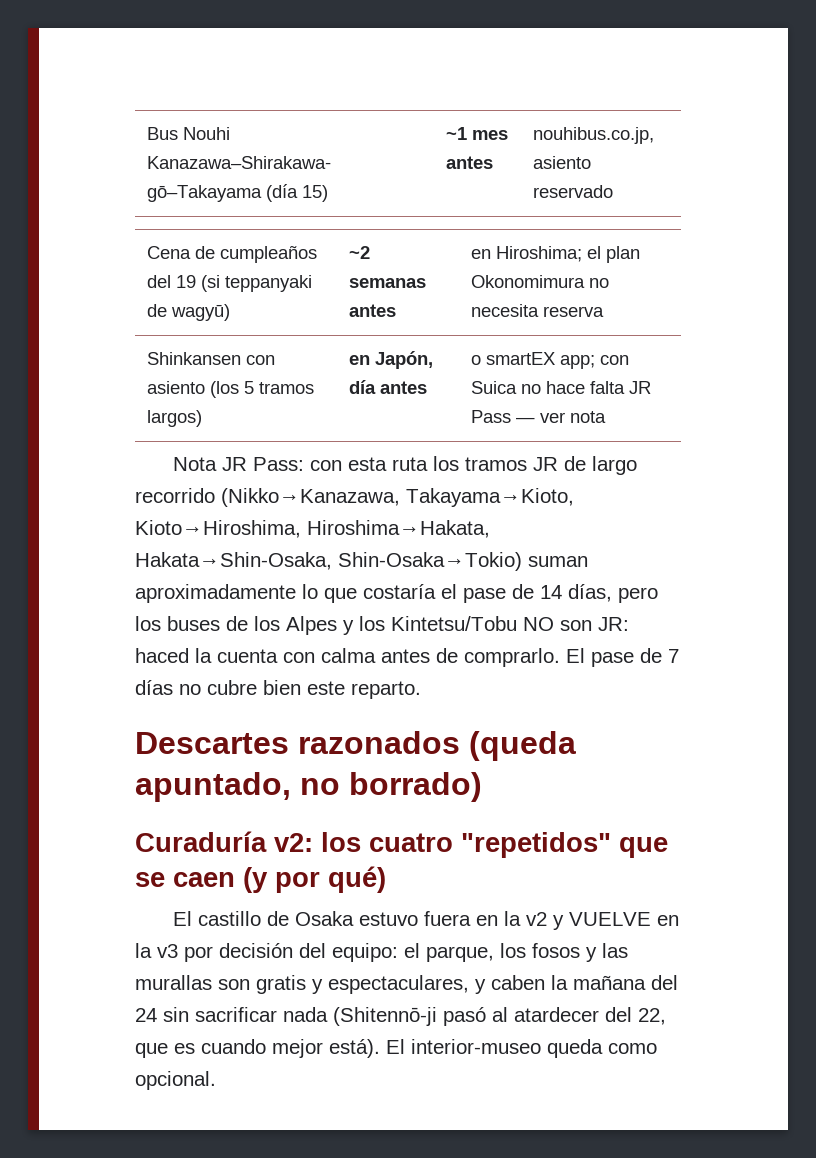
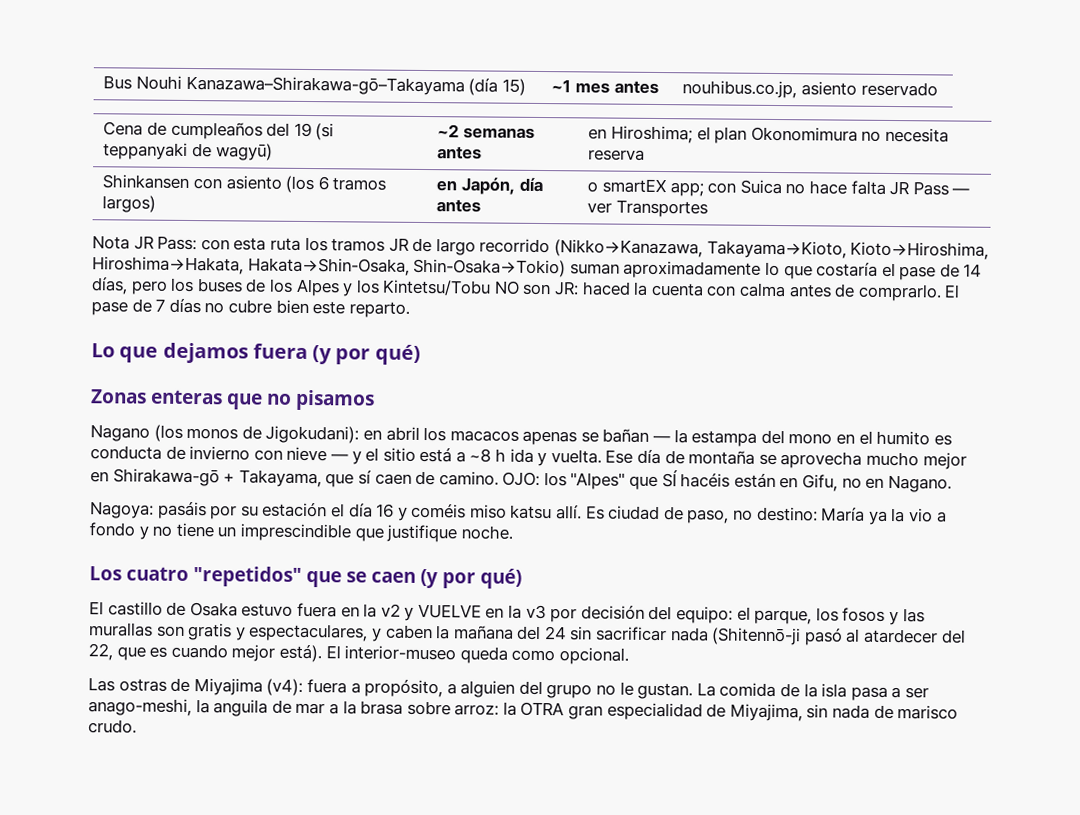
- Shinkansen con asiento (los 5 tramos largos) | en Japón, día antes | o smartEX app; con Suica no hace falta JR Pass — ver nota
+ Shinkansen con asiento (los 6 tramos largos) | en Japón, día antes | o smartEX app; con Suica no hace falta JR Pass — ver Transportes
- Descartes razonados (queda apuntado, no borrado)
- Curaduría v2: los cuatro "repetidos" que se caen (y por qué)
+ Lo que dejamos fuera (y por qué)
+ Zonas enteras que no pisamos
+ Nagano (los monos de Jigokudani): en abril los macacos apenas se bañan — la estampa del mono en el humito es conducta de invierno con nieve — y el sitio está a ~8 h ida y vuelta. Ese día de montaña se aprovecha mucho mejor en Shirakawa-gō + Takayama, que sí caen de camino. OJO: los "Alpes" que SÍ hacéis están en Gifu, no en Nagano.
+ Nagoya: pasáis por su estación el día 16 y coméis miso katsu allí. Es ciudad de paso, no destino: María ya la vio a fondo y no tiene un imprescindible que justifique noche.
+ Los cuatro "repetidos" que se caen (y por qué)
+ Las ostras de Miyajima (v4): fuera a propósito, a alguien del grupo no le gustan. La comida de la isla pasa a ser anago-meshi, la anguila de mar a la brasa sobre arroz: la OTRA gran especialidad de Miyajima, sin nada de marisco crudo.

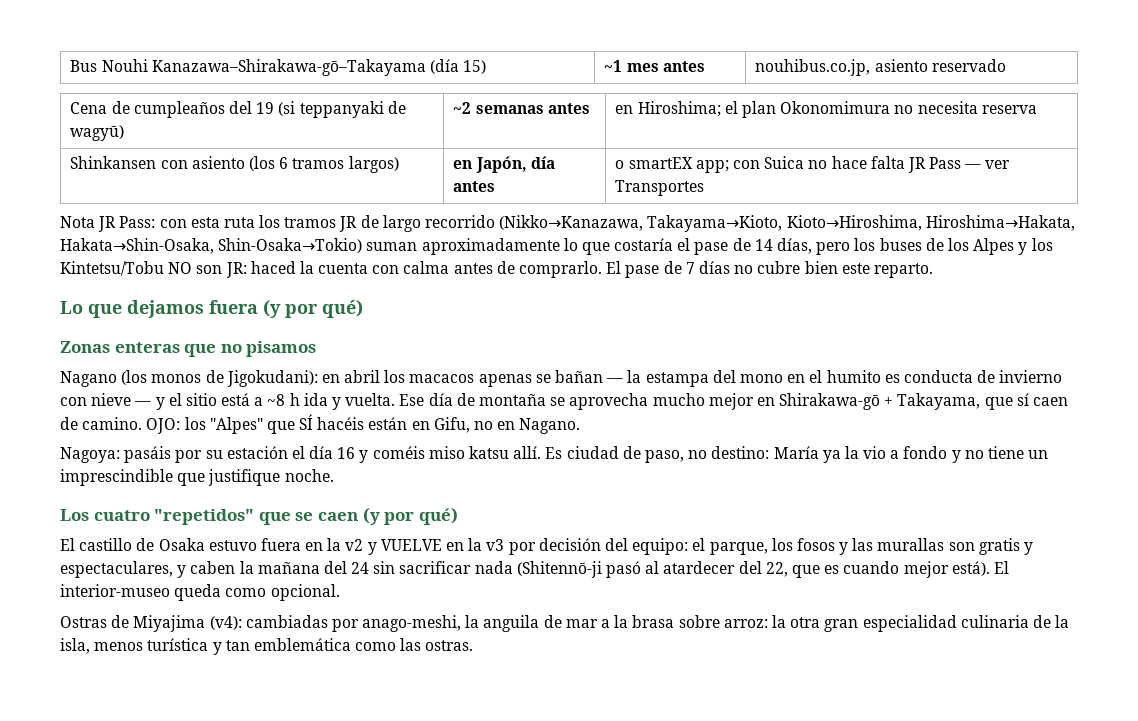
- Las ostras de Miyajima (v4): fuera a propósito, a alguien del grupo no le gustan. La comida de la isla pasa a ser anago-meshi, la anguila de mar a la brasa sobre arroz: la OTRA gran especialidad de Miyajima, sin nada de marisco crudo.
+ Ostras de Miyajima (v4): cambiadas por anago-meshi, la anguila de mar a la brasa sobre arroz: la otra gran especialidad culinaria de la isla, menos turística y tan emblemática como las ostras.

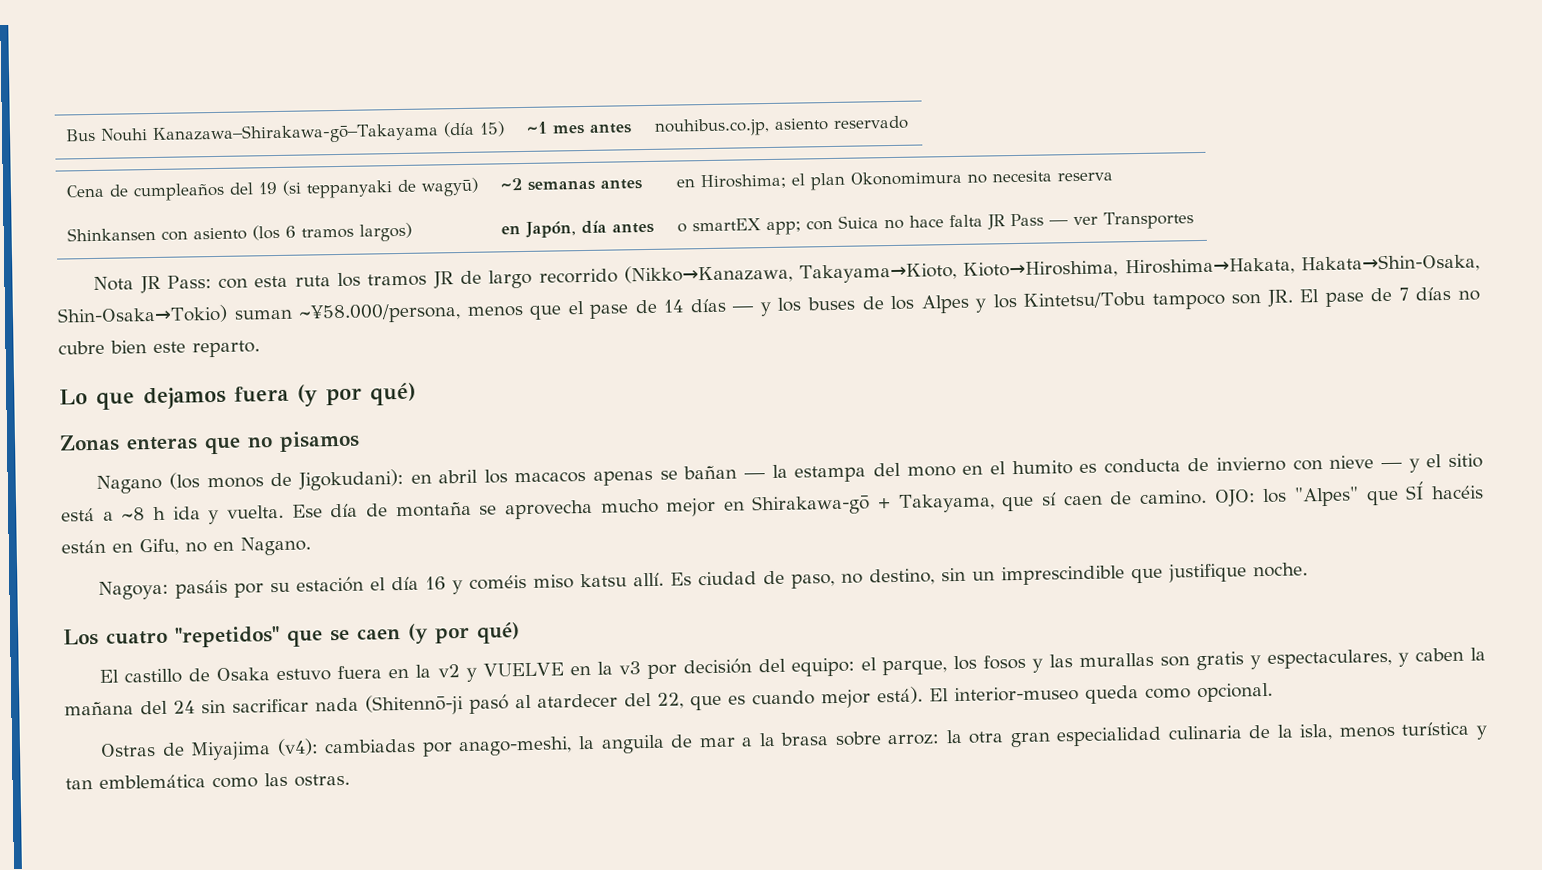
- Nota JR Pass: con esta ruta los tramos JR de largo recorrido (Nikko→Kanazawa, Takayama→Kioto, Kioto→Hiroshima, Hiroshima→Hakata, Hakata→Shin-Osaka, Shin-Osaka→Tokio) suman aproximadamente lo que costaría el pase de 14 días, pero los buses de los Alpes y los Kintetsu/Tobu NO son JR: haced la cuenta con calma antes de comprarlo. El pase de 7 días no cubre bien este reparto.
+ Nota JR Pass: con esta ruta los tramos JR de largo recorrido (Nikko→Kanazawa, Takayama→Kioto, Kioto→Hiroshima, Hiroshima→Hakata, Hakata→Shin-Osaka, Shin-Osaka→Tokio) suman ~¥58.000/persona, menos que el pase de 14 días — y los buses de los Alpes y los Kintetsu/Tobu tampoco son JR. El pase de 7 días no cubre bien este reparto.
- Es ciudad de paso, no destino: María ya la vio a fondo y no tiene un imprescindible que justifique noche.
+ Es ciudad de paso, no destino, sin un imprescindible que justifique noche.

